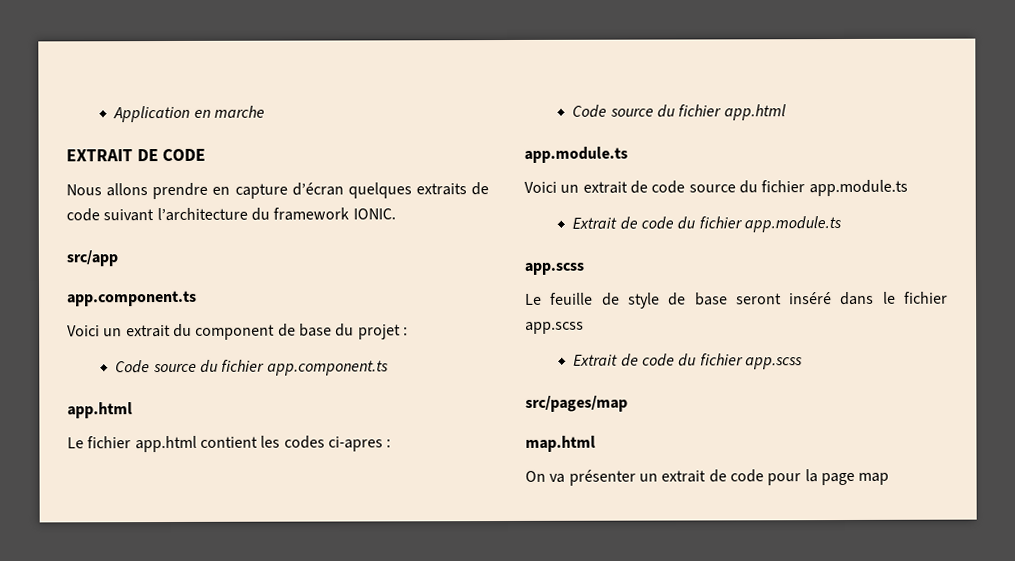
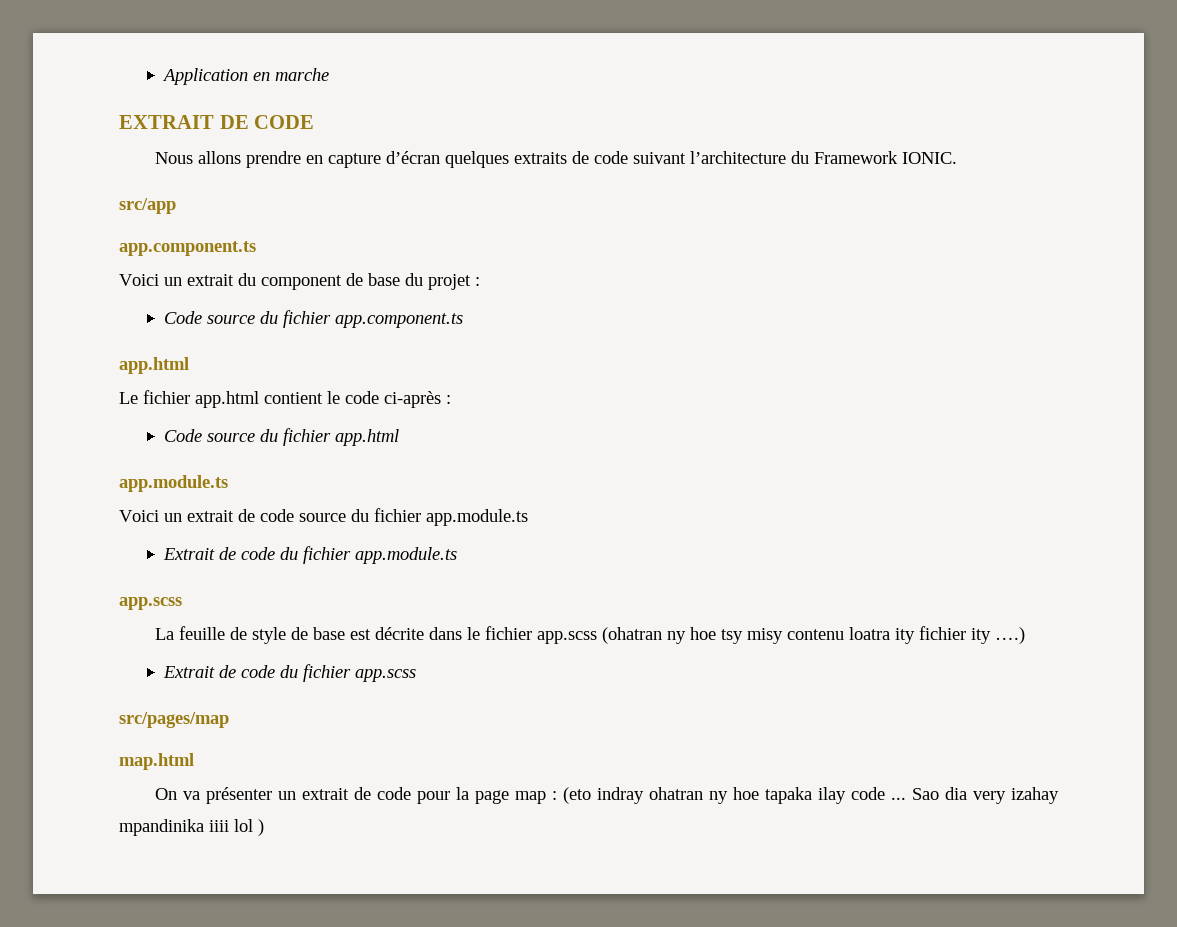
- Nous allons prendre en capture d’écran quelques extraits de code suivant l’architecture du framework IONIC.
+ Nous allons prendre en capture d’écran quelques extraits de code suivant l’architecture du Framework IONIC.
- Le fichier app.html contient les codes ci-apres :
+ Le fichier app.html contient le code ci-après :
- Le feuille de style de base seront inséré dans le fichier app.scss
+ La feuille de style de base est décrite dans le fichier app.scss (ohatran ny hoe tsy misy contenu loatra ity fichier ity ….)
- On va présenter un extrait de code pour la page map
+ On va présenter un extrait de code pour la page map : (eto indray ohatran ny hoe tapaka ilay code ... Sao dia very izahay mpandinika iiii lol )

